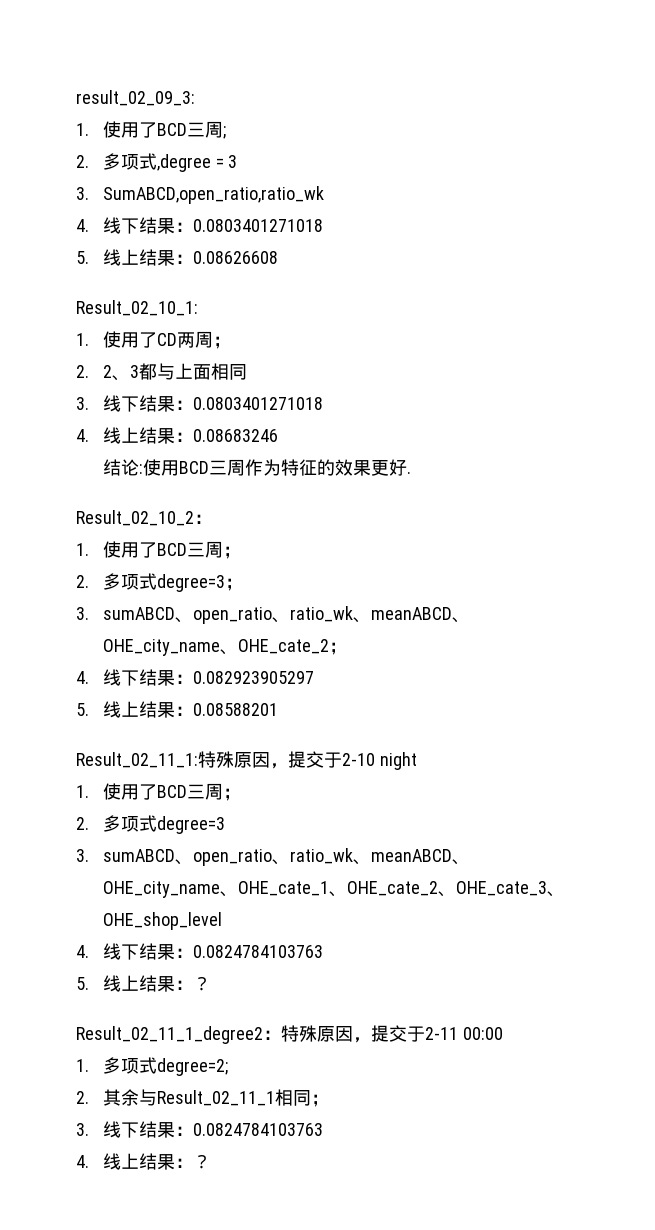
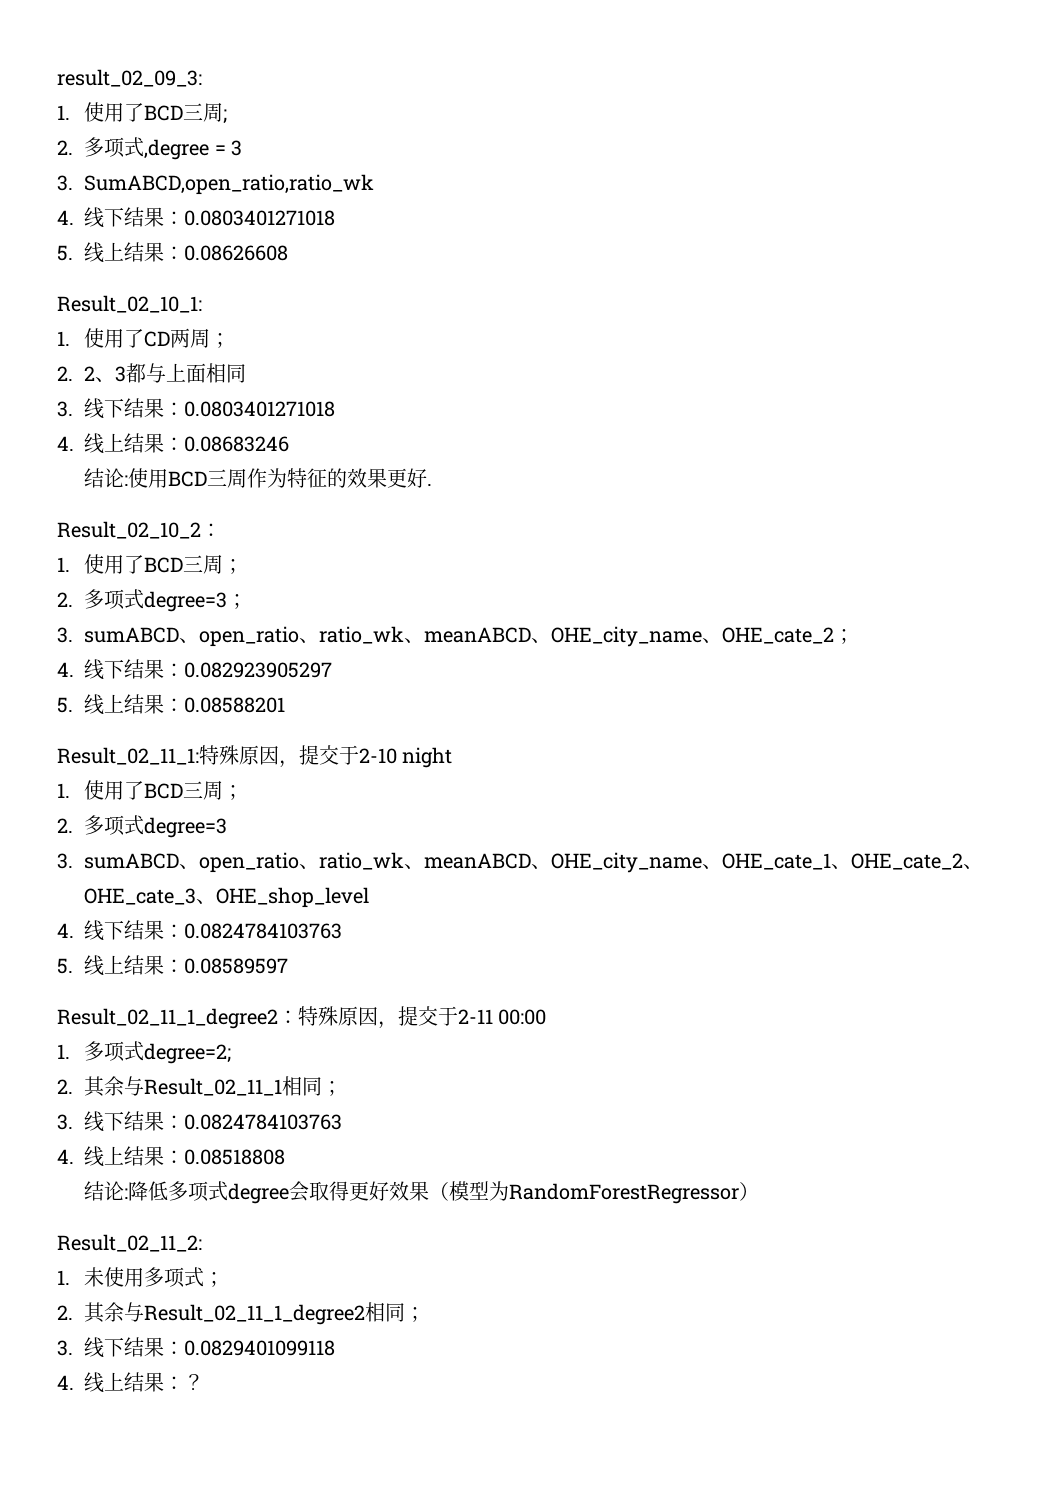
- 5.线上结果：？
+ 5.线上结果：0.08589597
+ 4.线上结果：0.08518808
+ 结论:降低多项式degree会取得更好效果（模型为RandomForestRegressor）
+ Result_02_11_2:
+ 1.未使用多项式；
+ 2.其余与Result_02_11_1_degree2相同；
+ 3.线下结果：0.0829401099118

